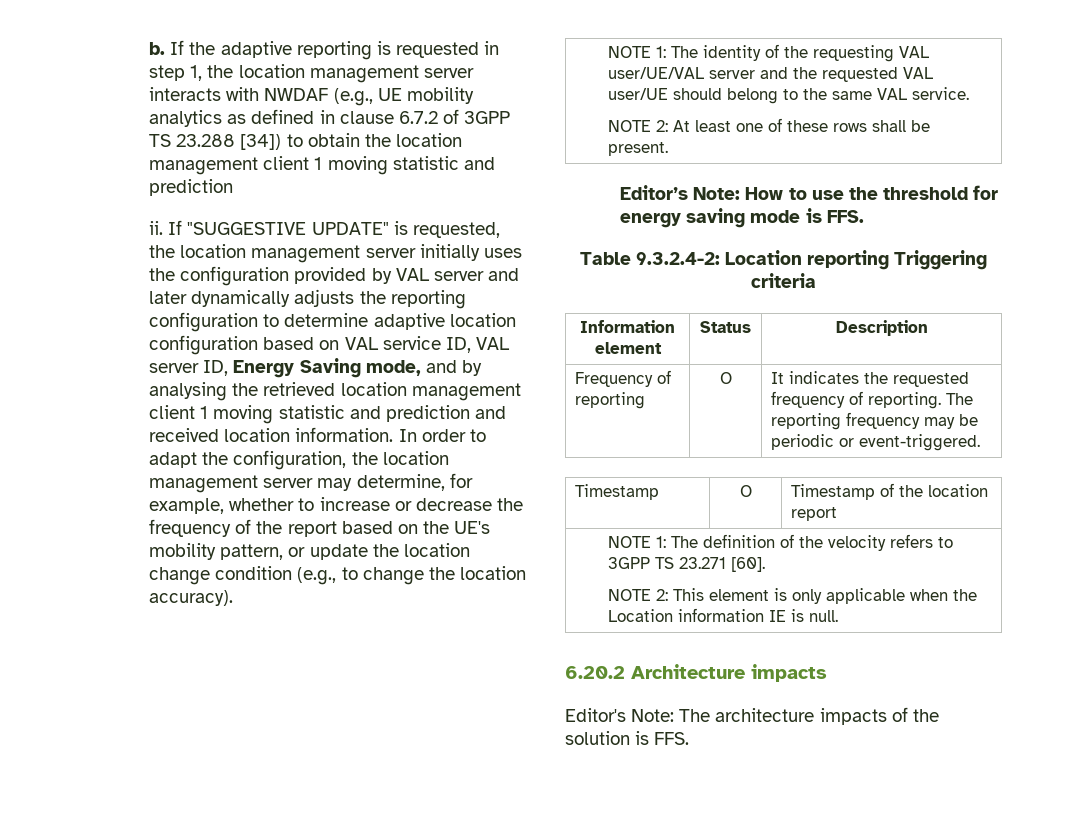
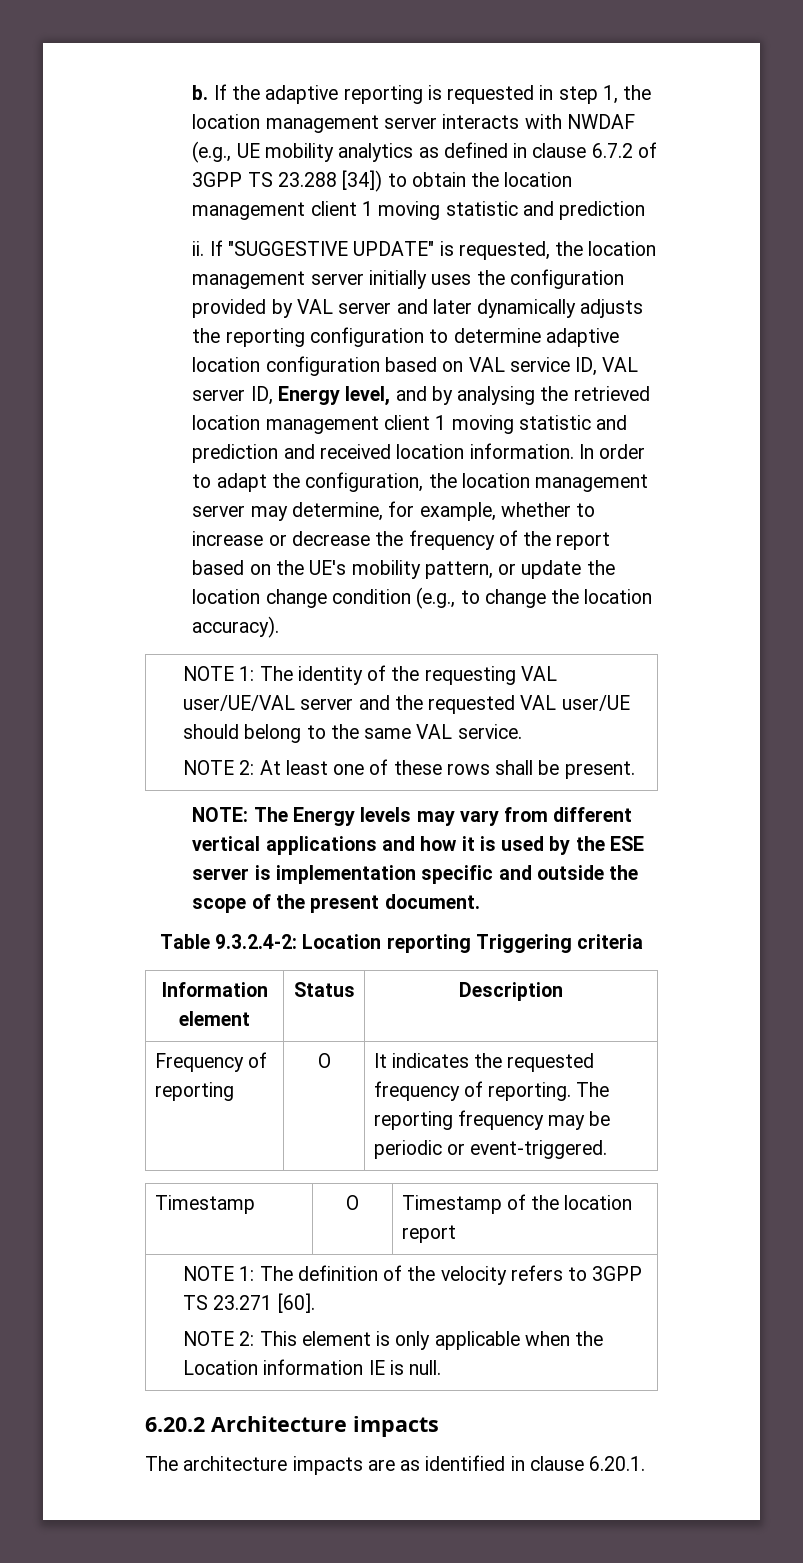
- If "SUGGESTIVE UPDATE" is requested, the location management server initially uses the configuration provided by VAL server and later dynamically adjusts the reporting configuration to determine adaptive location configuration based on VAL service ID, VAL server ID, Energy Saving mode, and by analysing the retrieved location management client 1 moving statistic and prediction and received location information.
+ If "SUGGESTIVE UPDATE" is requested, the location management server initially uses the configuration provided by VAL server and later dynamically adjusts the reporting configuration to determine adaptive location configuration based on VAL service ID, VAL server ID, Energy level, and by analysing the retrieved location management client 1 moving statistic and prediction and received location information.
- Editor’s Note: How to use the threshold for energy saving mode is FFS.
+ NOTE: The Energy levels may vary from different vertical applications and how it is used by the ESE server is implementation specific and outside the scope of the present document.
- Editor's Note: The architecture impacts of the solution is FFS.
+ The architecture impacts are as identified in clause 6.20.1.

